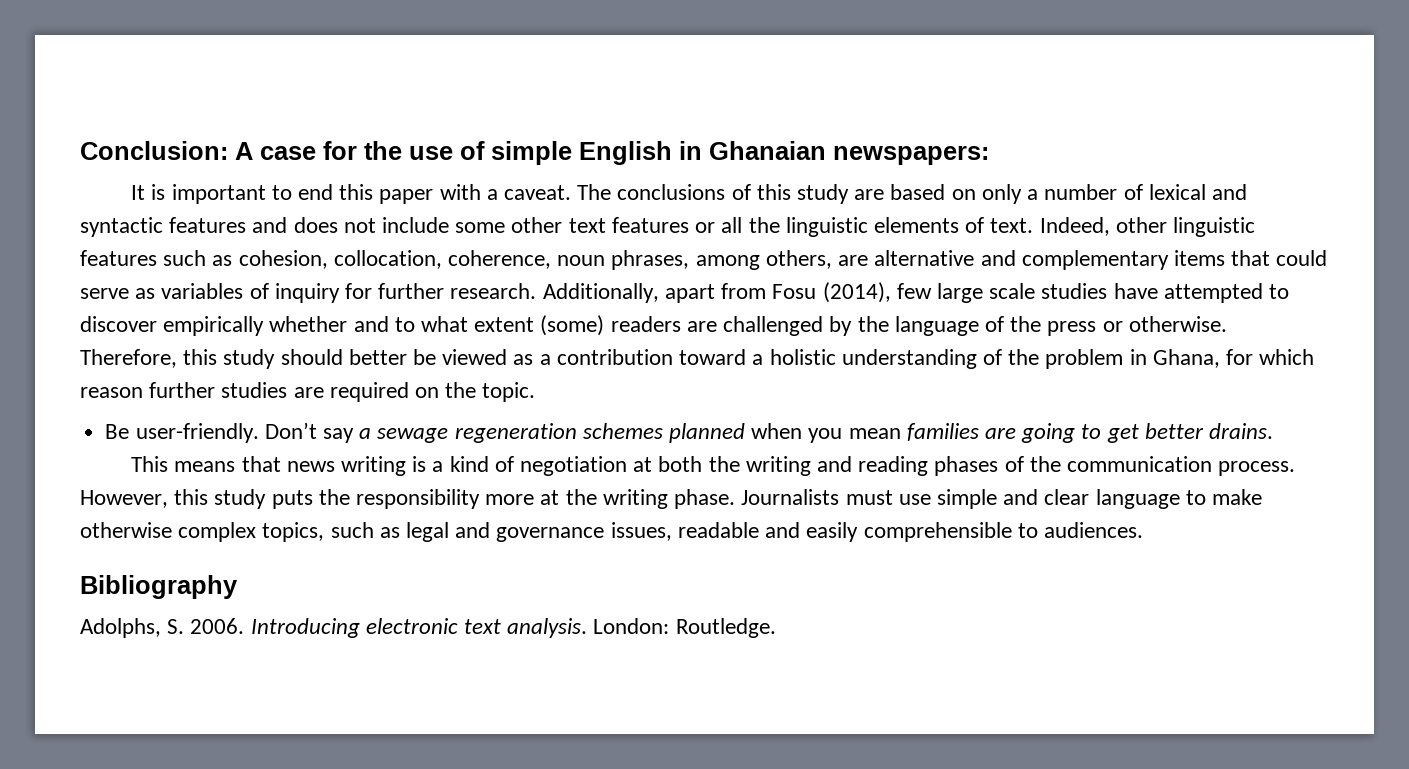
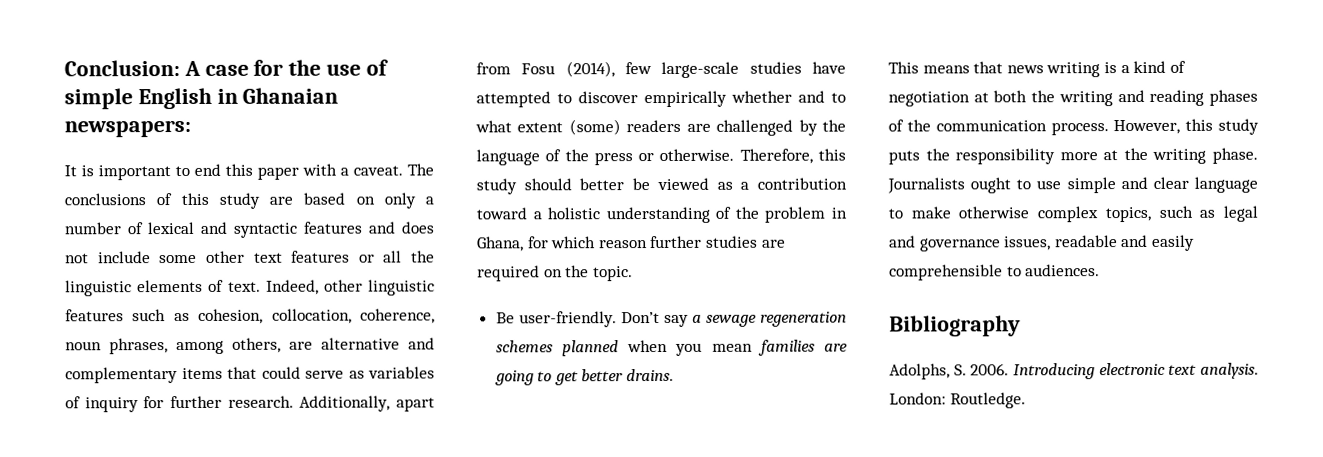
- Additionally, apart from Fosu (2014), few large scale studies have attempted to discover empirically whether and to what extent (some) readers are challenged by the language of the press or otherwise.
+ Additionally, apart from Fosu (2014), few large-scale studies have attempted to discover empirically whether and to what extent (some) readers are challenged by the language of the press or otherwise.
- Journalists must use simple and clear language to make otherwise complex topics, such as legal and governance issues, readable and easily comprehensible to audiences.
+ Journalists ought to use simple and clear language to make otherwise complex topics, such as legal and governance issues, readable and easily comprehensible to audiences.

